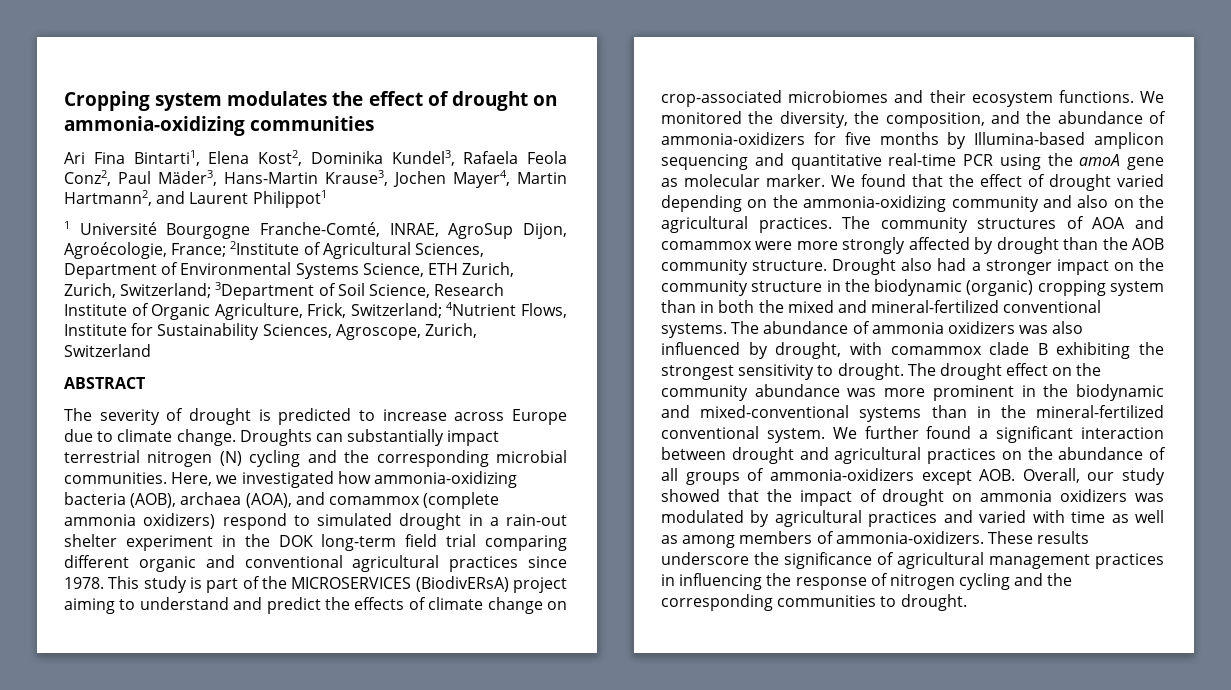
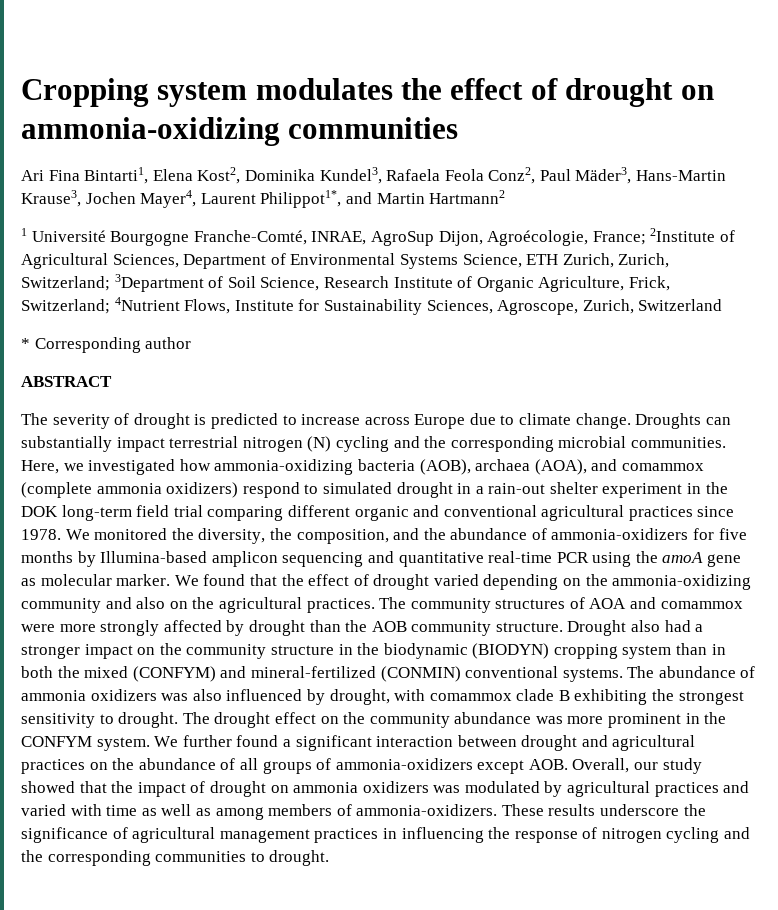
- Ari Fina Bintarti1, Elena Kost2, Dominika Kundel3, Rafaela Feola Conz2, Paul Mäder3, Hans-Martin Krause3, Jochen Mayer4, Martin Hartmann2, and Laurent Philippot1
+ Ari Fina Bintarti1, Elena Kost2, Dominika Kundel3, Rafaela Feola Conz2, Paul Mäder3, Hans-Martin Krause3, Jochen Mayer4, Laurent Philippot1*, and Martin Hartmann2
+ * Corresponding author
- This study is part of the MICROSERVICES (BiodivERsA) project aiming to understand and predict the effects of climate change on crop-associated microbiomes and their ecosystem functions.
- Drought also had a stronger impact on the community structure in the biodynamic (organic) cropping system than in both the mixed and mineral-fertilized conventional systems.
+ Drought also had a stronger impact on the community structure in the biodynamic (BIODYN) cropping system than in both the mixed (CONFYM) and mineral-fertilized (CONMIN) conventional systems.
- The drought effect on the community abundance was more prominent in the biodynamic and mixed-conventional systems than in the mineral-fertilized conventional system.
+ The drought effect on the community abundance was more prominent in the CONFYM system.

